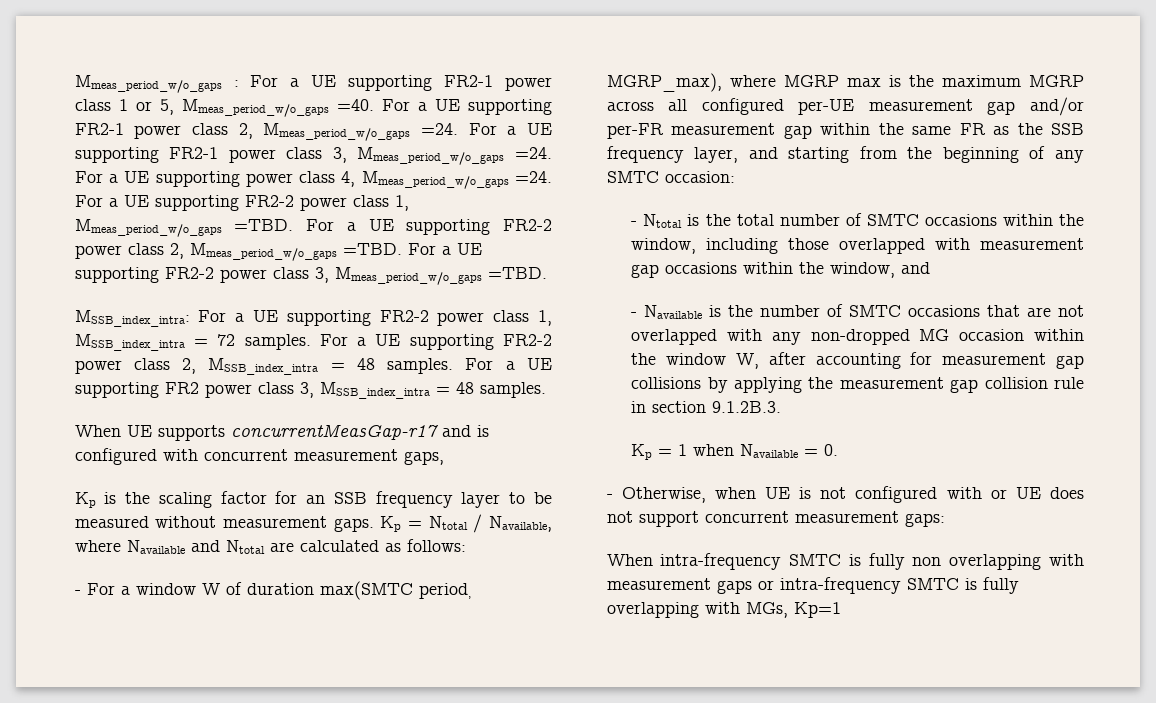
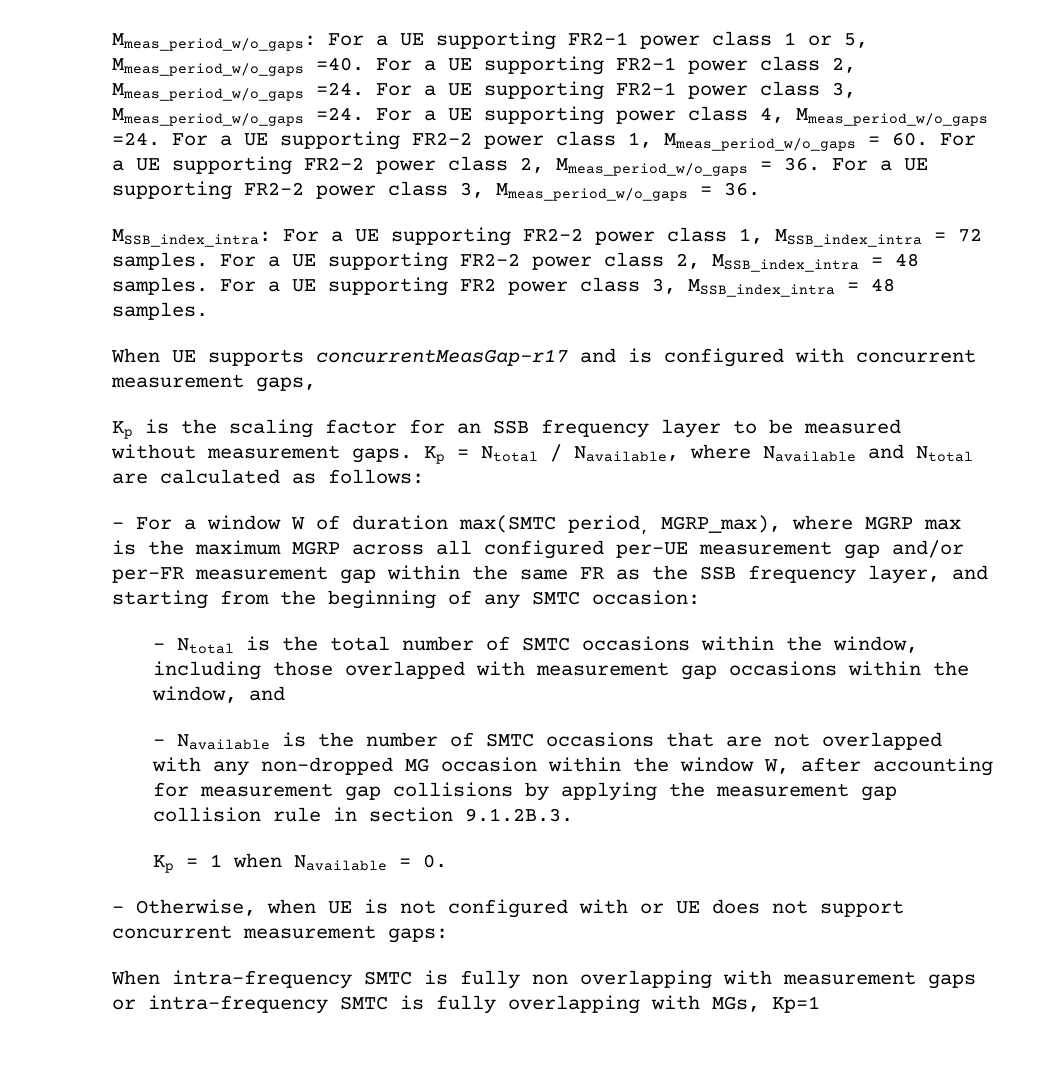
- Mmeas_period_w/o_gaps : For a UE supporting FR2-1 power class 1 or 5, Mmeas_period_w/o_gaps =40.
+ Mmeas_period_w/o_gaps: For a UE supporting FR2-1 power class 1 or 5, Mmeas_period_w/o_gaps =40.
- For a UE supporting FR2-2 power class 1, Mmeas_period_w/o_gaps =TBD. For a UE supporting FR2-2 power class 2, Mmeas_period_w/o_gaps =TBD. For a UE supporting FR2-2 power class 3, Mmeas_period_w/o_gaps =TBD.
+ For a UE supporting FR2-2 power class 1, Mmeas_period_w/o_gaps = 60. For a UE supporting FR2-2 power class 2, Mmeas_period_w/o_gaps = 36. For a UE supporting FR2-2 power class 3, Mmeas_period_w/o_gaps = 36.

